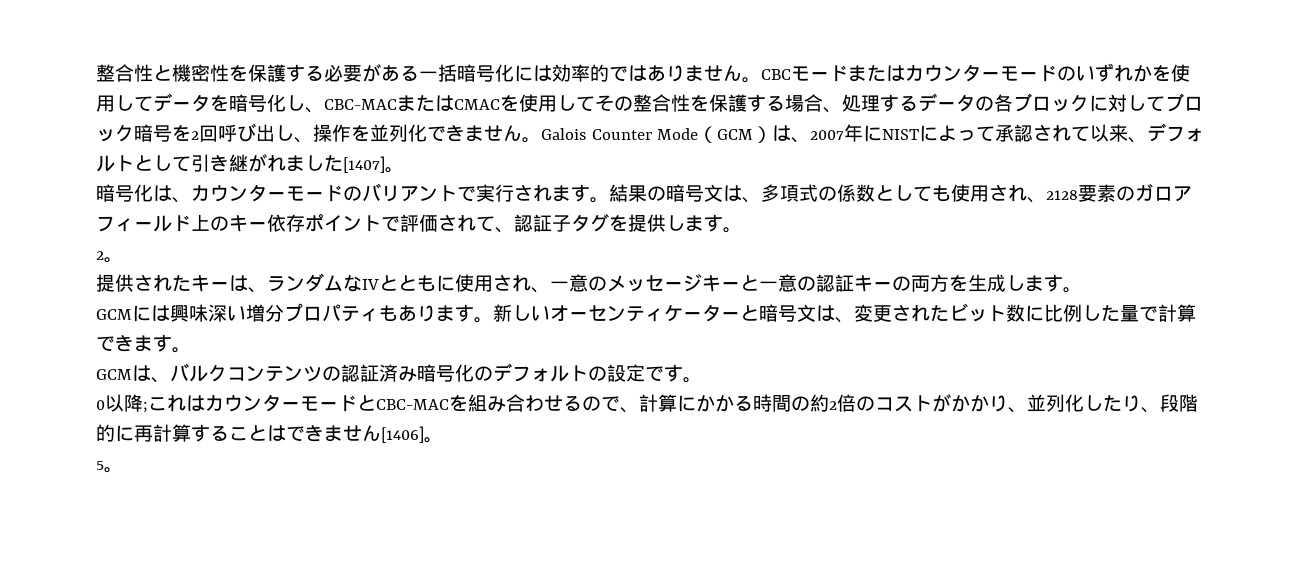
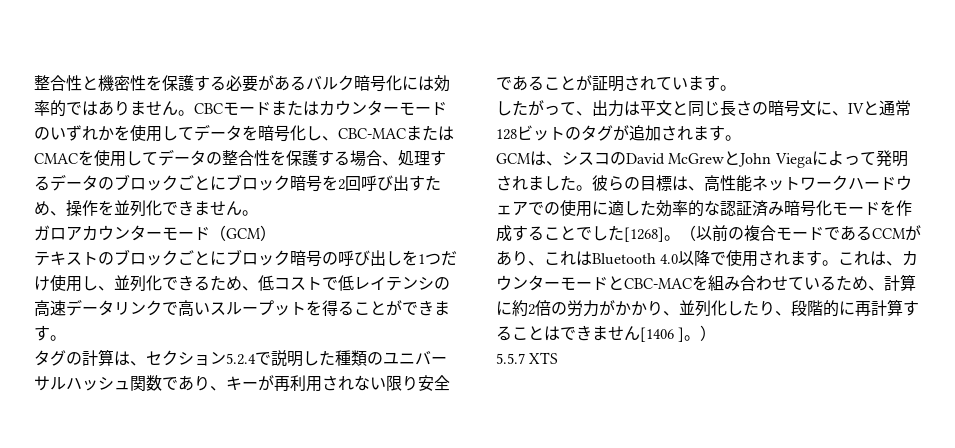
- 整合性と機密性を保護する必要がある一括暗号化には効率的ではありません。
+ 整合性と機密性を保護する必要があるバルク暗号化には効率的ではありません。
- CBCモードまたはカウンターモードのいずれかを使用してデータを暗号化し、CBC-MACまたはCMACを使用してその整合性を保護する場合、処理するデータの各ブロックに対してブロック暗号を2回呼び出し、操作を並列化できません。Galois Counter Mode（GCM）は、2007年にNISTによって承認されて以来、デフォルトとして引き継がれました[1407]。
- 暗号化は、カウンターモードのバリアントで実行されます。結果の暗号文は、多項式の係数としても使用され、2128要素のガロアフィールド上のキー依存ポイントで評価されて、認証子タグを提供します。
- 2。
- 提供されたキーは、ランダムなIVとともに使用され、一意のメッセージキーと一意の認証キーの両方を生成します。
- GCMには興味深い増分プロパティもあります。新しいオーセンティケーターと暗号文は、変更されたビット数に比例した量で計算できます。
- GCMは、バルクコンテンツの認証済み暗号化のデフォルトの設定です。
- 0以降;これはカウンターモードとCBC-MACを組み合わせるので、計算にかかる時間の約2倍のコストがかかり、並列化したり、段階的に再計算することはできません[1406]。
- 5。
+ CBCモードまたはカウンターモードのいずれかを使用してデータを暗号化し、CBC-MACまたはCMACを使用してデータの整合性を保護する場合、処理するデータのブロックごとにブロック暗号を2回呼び出すため、操作を並列化できません。
+ ガロアカウンターモード（GCM）
+ テキストのブロックごとにブロック暗号の呼び出しを1つだけ使用し、並列化できるため、低コストで低レイテンシの高速データリンクで高いスループットを得ることができます。
+ タグの計算は、セクション5.2.4で説明した種類のユニバーサルハッシュ関数であり、キーが再利用されない限り安全であることが証明されています。
+ したがって、出力は平文と同じ長さの暗号文に、IVと通常128ビットのタグが追加されます。
+ GCMは、シスコのDavid McGrewとJohn Viegaによって発明されました。彼らの目標は、高性能ネットワークハードウェアでの使用に適した効率的な認証済み暗号化モードを作成することでした[1268]。（以前の複合モードであるCCMがあり、これはBluetooth 4.0以降で使用されます。これは、カウンターモードとCBC-MACを組み合わせているため、計算に約2倍の労力がかかり、並列化したり、段階的に再計算することはできません[1406 ]。）
+ 5.5.7 XTS

